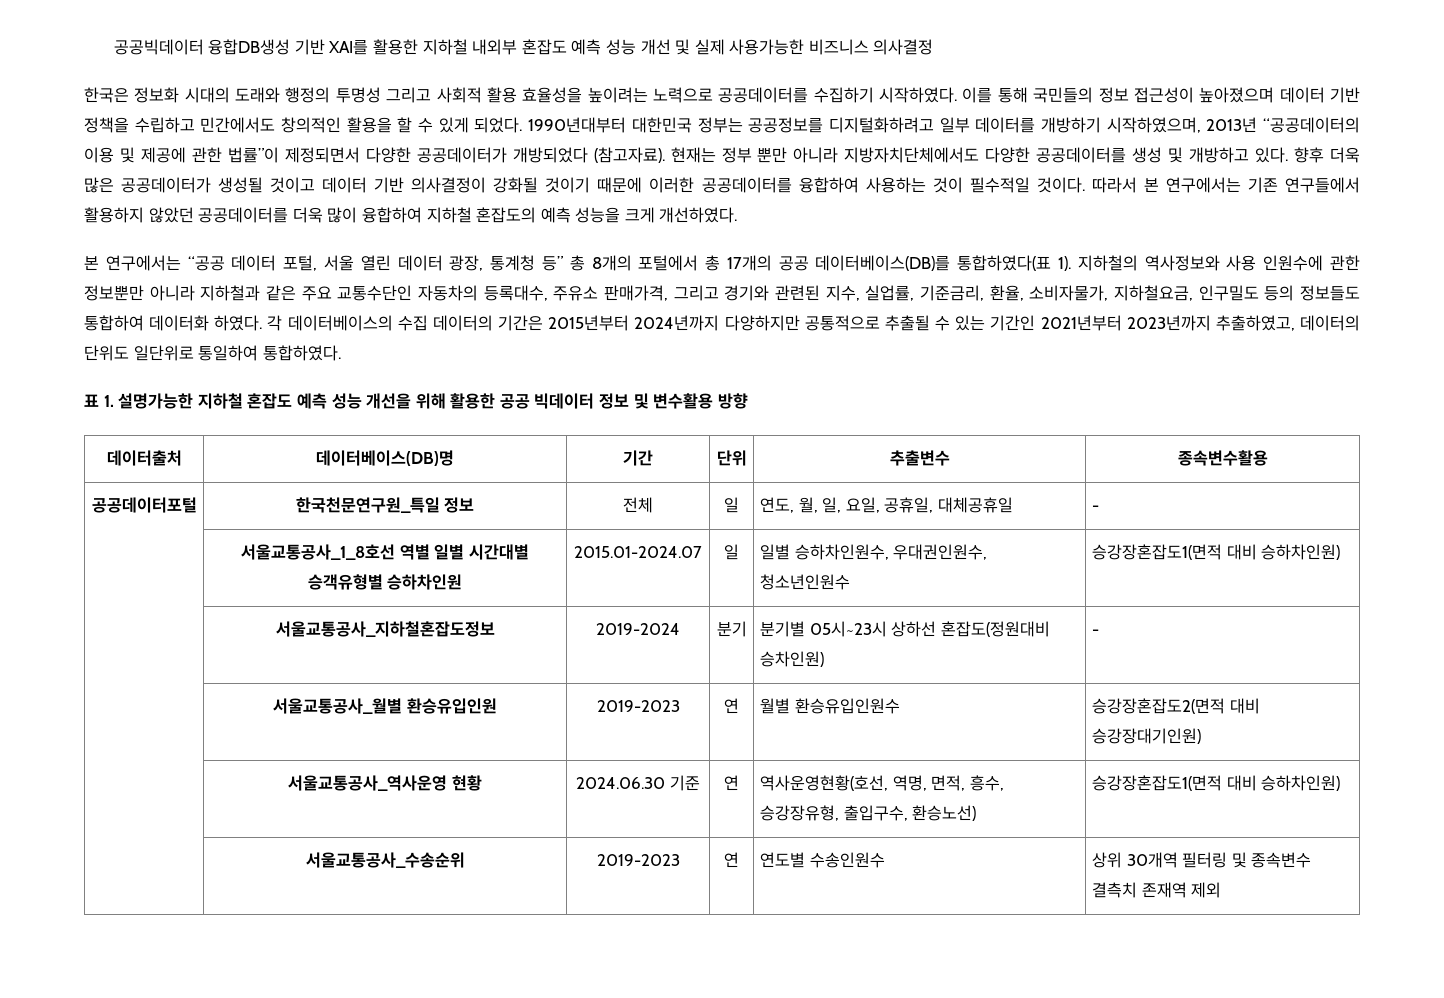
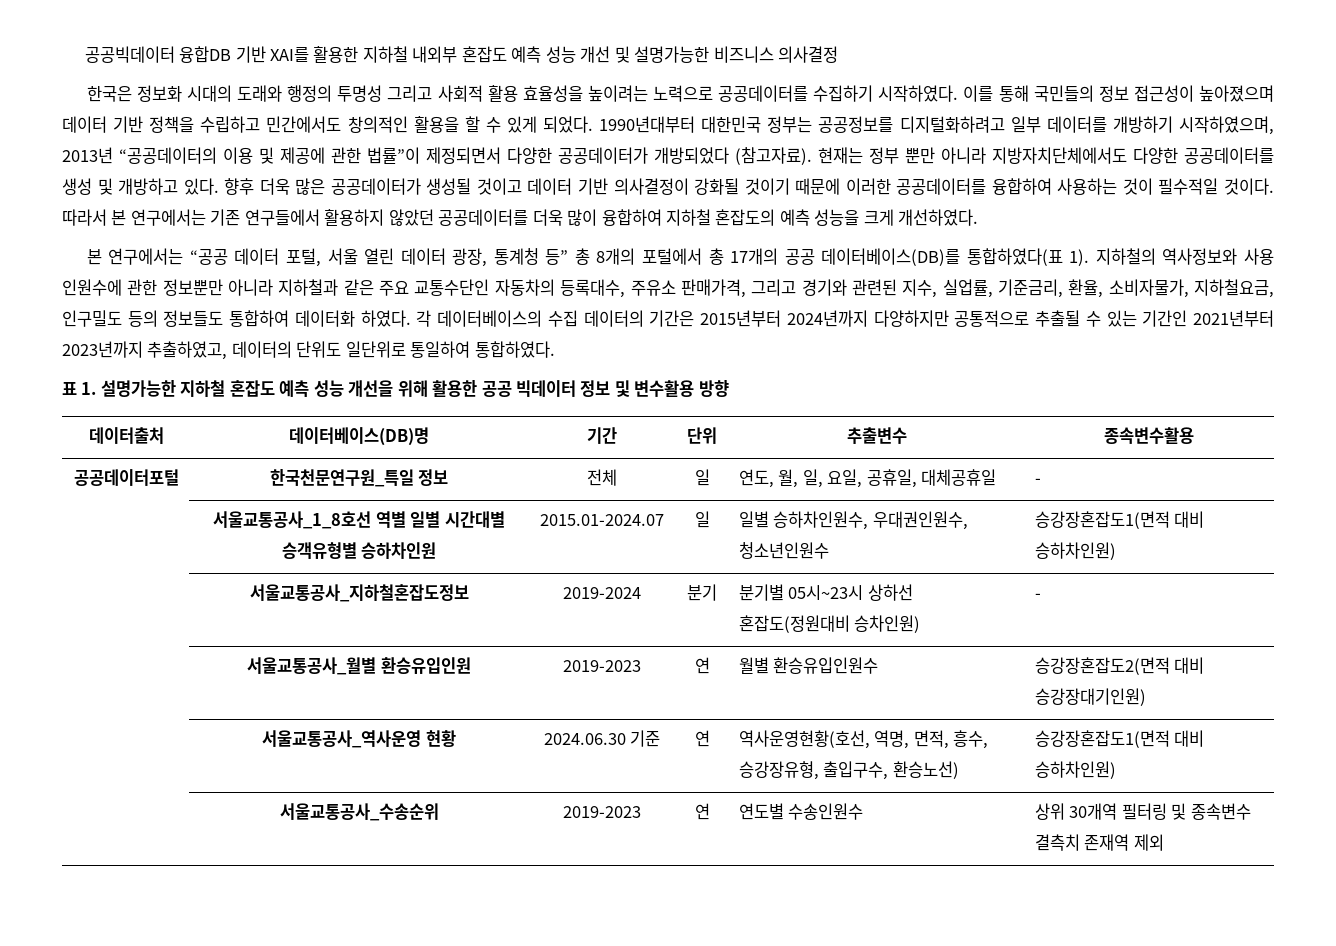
- 공공빅데이터 융합DB생성 기반 XAI를 활용한 지하철 내외부 혼잡도 예측 성능 개선 및 실제 사용가능한 비즈니스 의사결정
+ 공공빅데이터 융합DB 기반 XAI를 활용한 지하철 내외부 혼잡도 예측 성능 개선 및 설명가능한 비즈니스 의사결정

